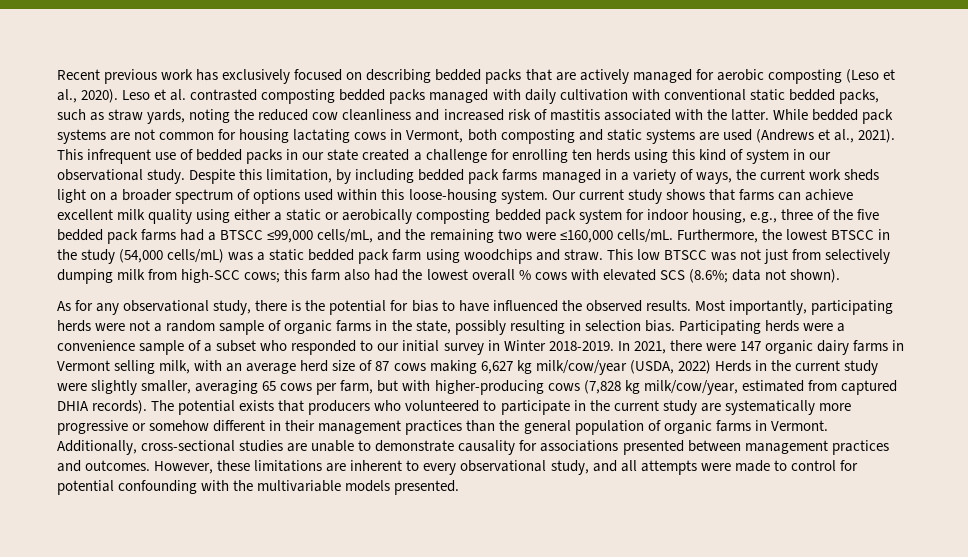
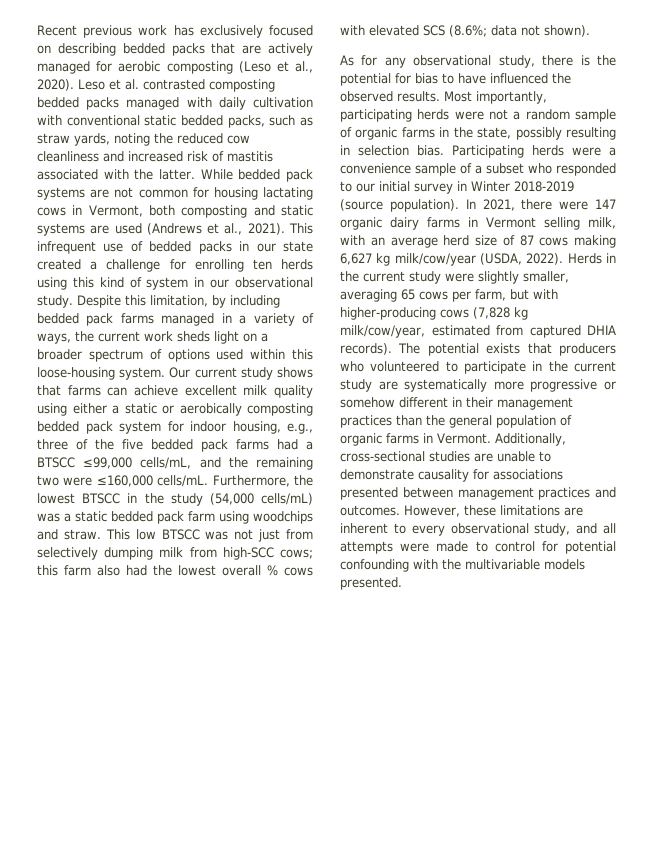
- Participating herds were a convenience sample of a subset who responded to our initial survey in Winter 2018-2019.
+ Participating herds were a convenience sample of a subset who responded to our initial survey in Winter 2018-2019 (source population).
- In 2021, there were 147 organic dairy farms in Vermont selling milk, with an average herd size of 87 cows making 6,627 kg milk/cow/year (USDA, 2022) Herds in the current study were slightly smaller, averaging 65 cows per farm, but with higher-producing cows (7,828 kg milk/cow/year, estimated from captured DHIA records).
+ In 2021, there were 147 organic dairy farms in Vermont selling milk, with an average herd size of 87 cows making 6,627 kg milk/cow/year (USDA, 2022). Herds in the current study were slightly smaller, averaging 65 cows per farm, but with higher-producing cows (7,828 kg milk/cow/year, estimated from captured DHIA records).

